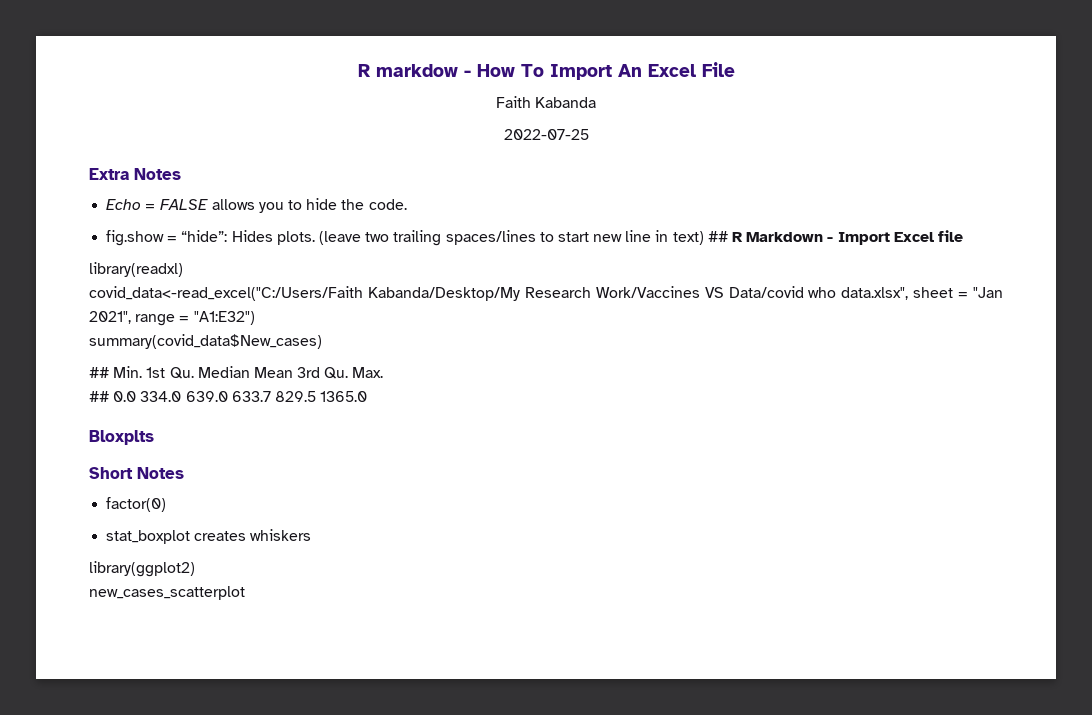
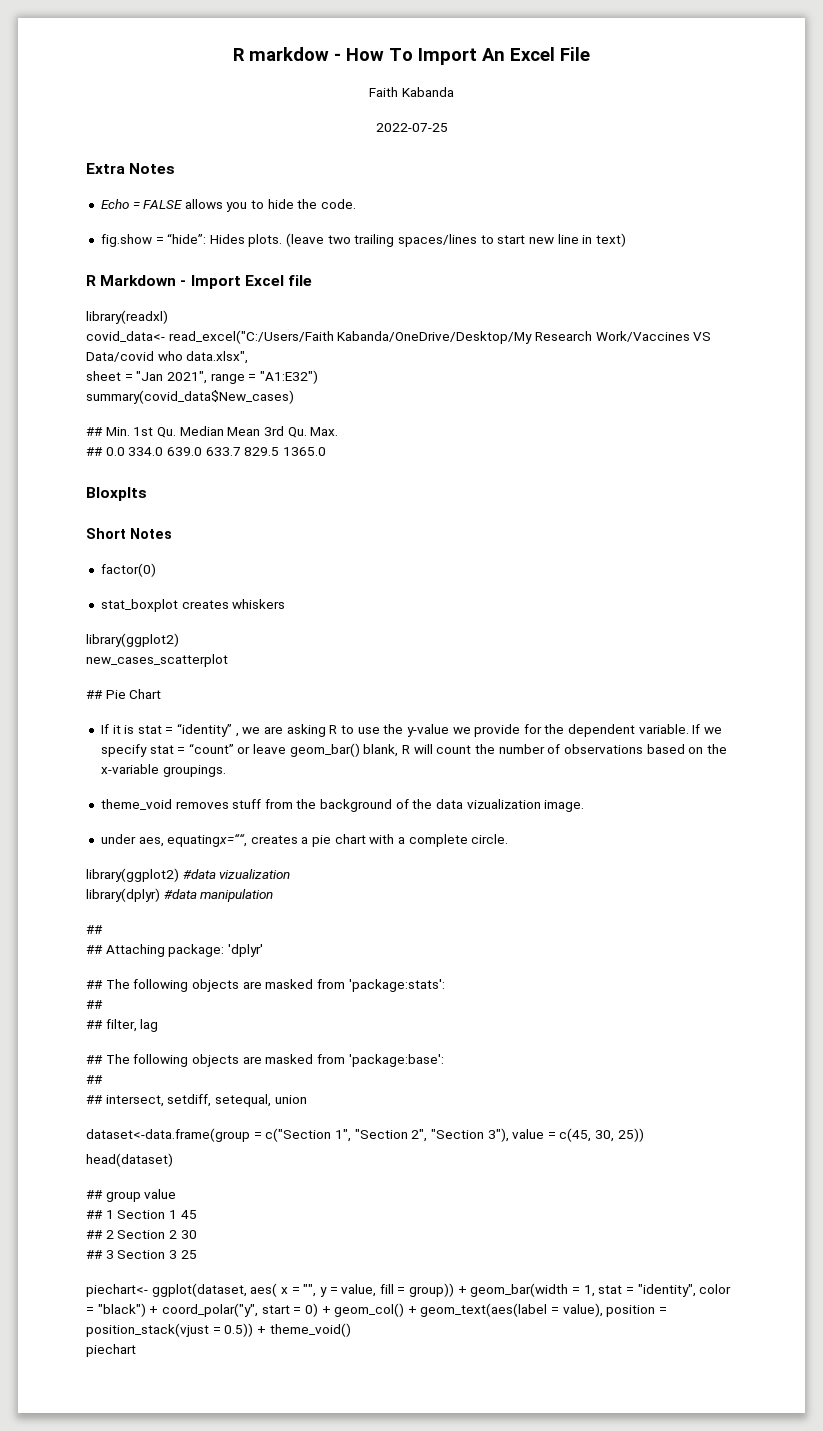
- (leave two trailing spaces/lines to start new line in text) ## R Markdown - Import Excel file
+ (leave two trailing spaces/lines to start new line in text)
+ R Markdown - Import Excel file
- covid_data<-read_excel("C:/Users/Faith Kabanda/Desktop/My Research Work/Vaccines VS Data/covid who data.xlsx", sheet = "Jan 2021", range = "A1:E32")
+ covid_data<- read_excel("C:/Users/Faith Kabanda/OneDrive/Desktop/My Research Work/Vaccines VS Data/covid who data.xlsx",
+ sheet = "Jan 2021", range = "A1:E32")
+ ## Pie Chart
+ If it is stat = “identity” , we are asking R to use the y-value we provide for the dependent variable. If we specify stat = “count” or leave geom_bar() blank, R will count the number of observations based on the x-variable groupings.
+ theme_void removes stuff from the background of the data vizualization image.
+ under aes, equatingx=““, creates a pie chart with a complete circle.
+ library(ggplot2) #data vizualization
+ library(dplyr) #data manipulation
+ ##
+ ## Attaching package: 'dplyr'
+ ## The following objects are masked from 'package:stats':
+ ##
+ ## filter, lag
+ ## The following objects are masked from 'package:base':
+ ##
+ ## intersect, setdiff, setequal, union
+ dataset<-data.frame(group = c("Section 1", "Section 2", "Section 3"), value = c(45, 30, 25))
+ head(dataset)
+ ## group value
+ ## 1 Section 1 45
+ ## 2 Section 2 30
+ ## 3 Section 3 25
+ piechart<- ggplot(dataset, aes( x = "", y = value, fill = group)) + geom_bar(width = 1, stat = "identity", color = "black") + coord_polar("y", start = 0) + geom_col() + geom_text(aes(label = value), position = position_stack(vjust = 0.5)) + theme_void()
+ piechart

